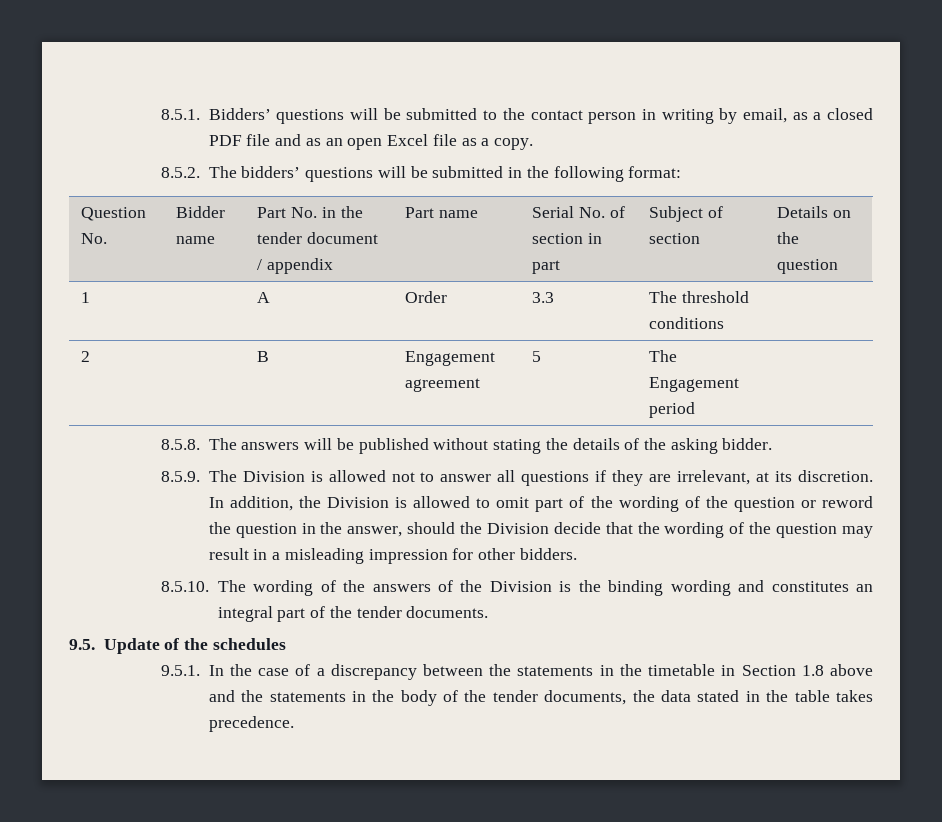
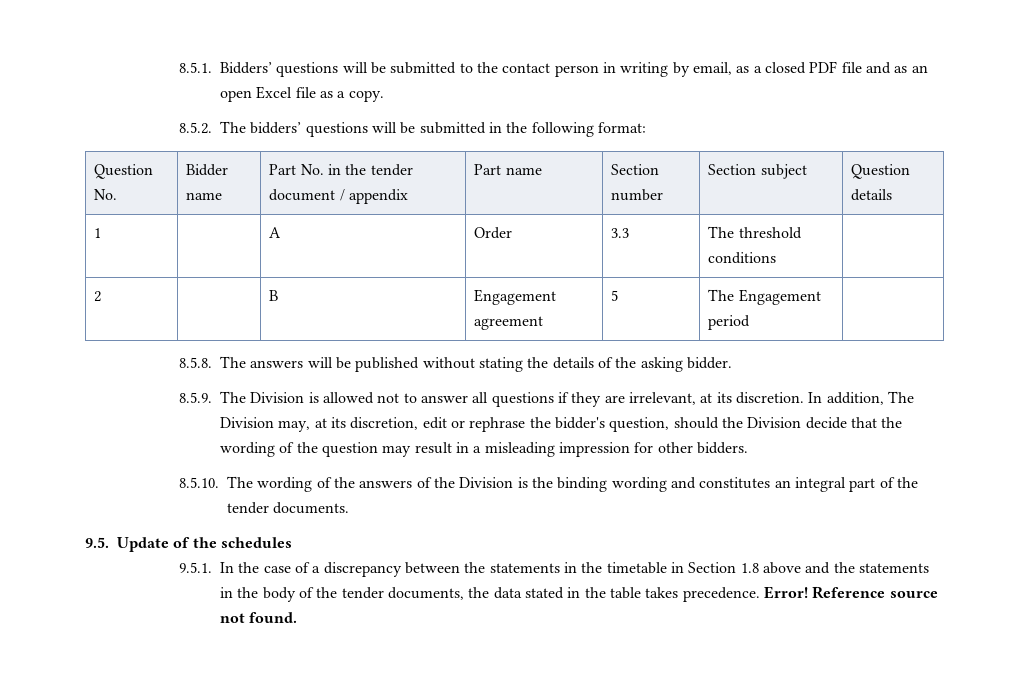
- Question No. | Bidder name | Part No. in the tender document / appendix | Part name | Serial No. of section in part | Subject of section | Details on the question
+ Question No. | Bidder name | Part No. in the tender document / appendix | Part name | Section number | Section subject | Question details
- In addition, the Division is allowed to omit part of the wording of the question or reword the question in the answer, should the Division decide that the wording of the question may result in a misleading impression for other bidders.
+ In addition, The Division may, at its discretion, edit or rephrase the bidder's question, should the Division decide that the wording of the question may result in a misleading impression for other bidders.
+ Error! Reference source not found.

